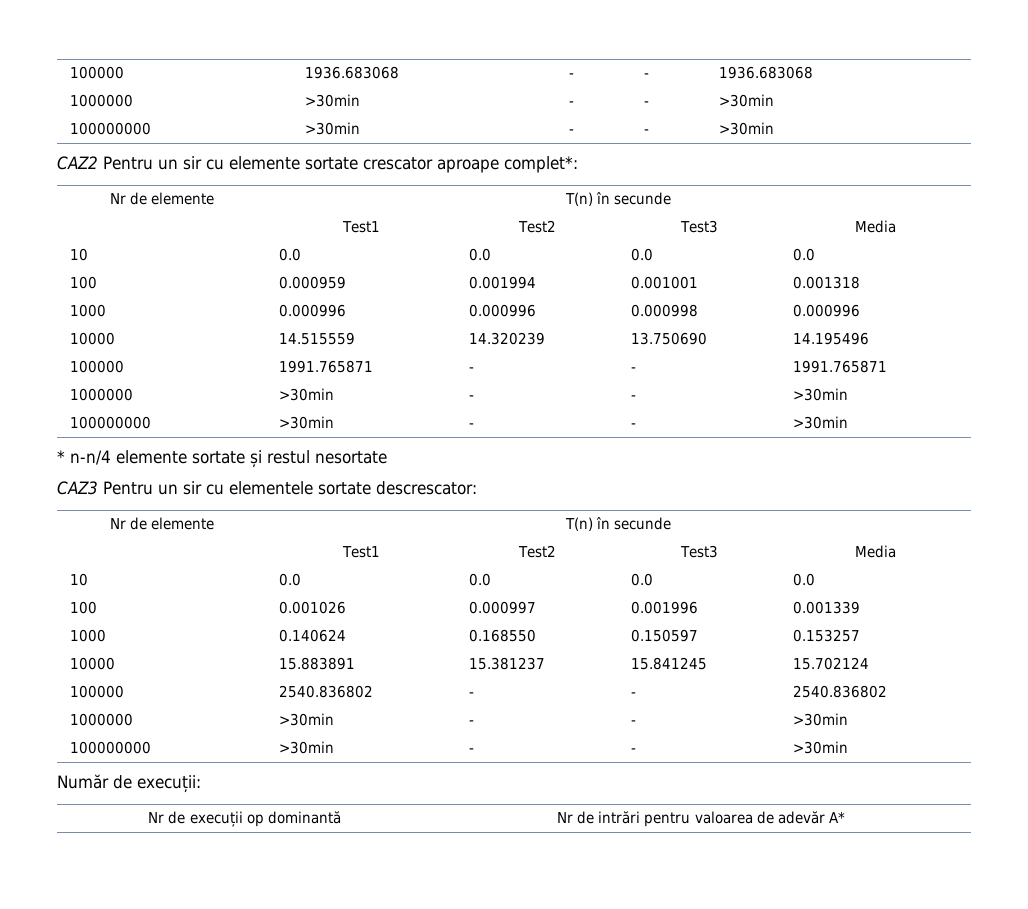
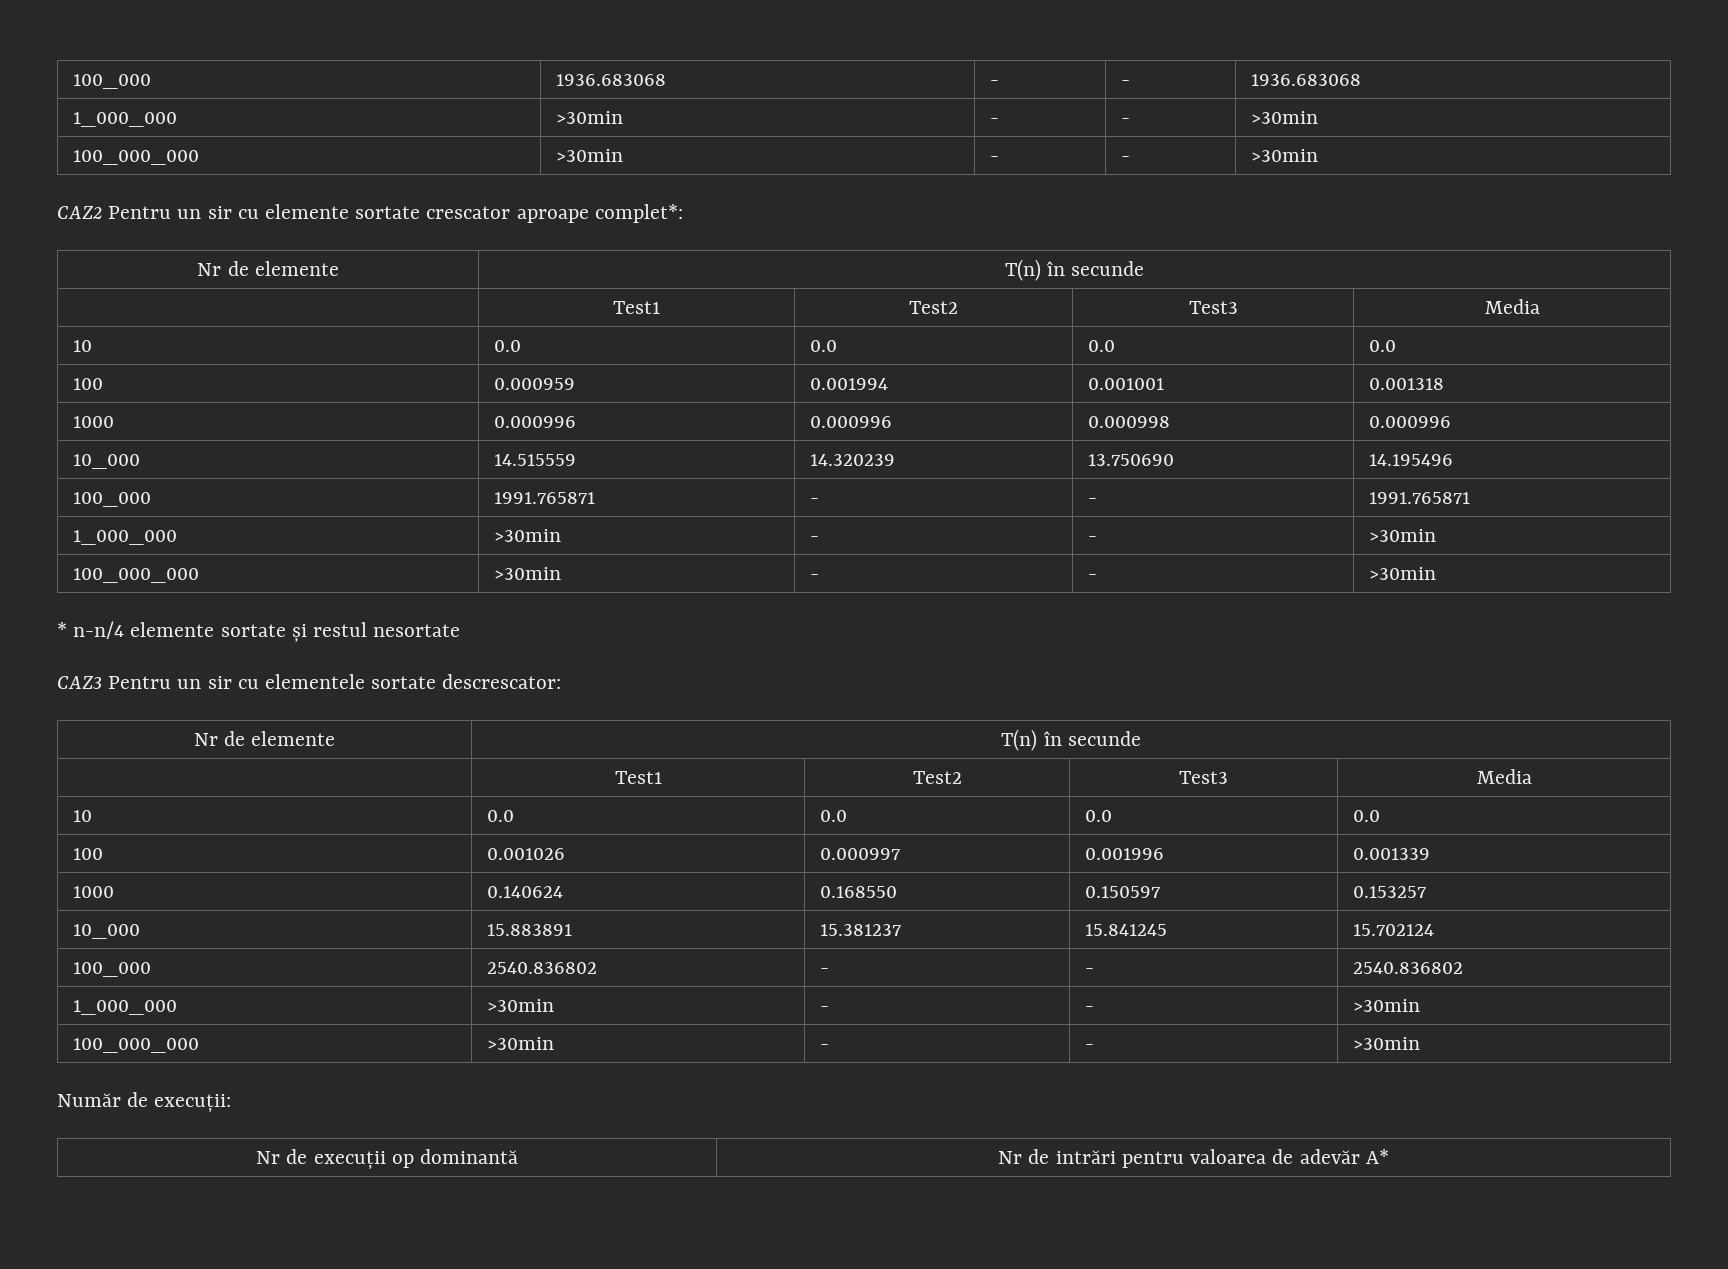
- 100000 | 1936.683068 | - | - | 1936.683068
- 1000000 | >30min | - | - | >30min
- 100000000 | >30min | - | - | >30min
+ 100_000 | 1936.683068 | - | - | 1936.683068
+ 1_000_000 | >30min | - | - | >30min
+ 100_000_000 | >30min | - | - | >30min
- 10000 | 14.515559 | 14.320239 | 13.750690 | 14.195496
+ 10_000 | 14.515559 | 14.320239 | 13.750690 | 14.195496
- 100000 | 1991.765871 | - | - | 1991.765871
- 1000000 | >30min | - | - | >30min
- 100000000 | >30min | - | - | >30min
+ 100_000 | 1991.765871 | - | - | 1991.765871
+ 1_000_000 | >30min | - | - | >30min
+ 100_000_000 | >30min | - | - | >30min
- 10000 | 15.883891 | 15.381237 | 15.841245 | 15.702124
+ 10_000 | 15.883891 | 15.381237 | 15.841245 | 15.702124
- 100000 | 2540.836802 | - | - | 2540.836802
- 1000000 | >30min | - | - | >30min
- 100000000 | >30min | - | - | >30min
+ 100_000 | 2540.836802 | - | - | 2540.836802
+ 1_000_000 | >30min | - | - | >30min
+ 100_000_000 | >30min | - | - | >30min

